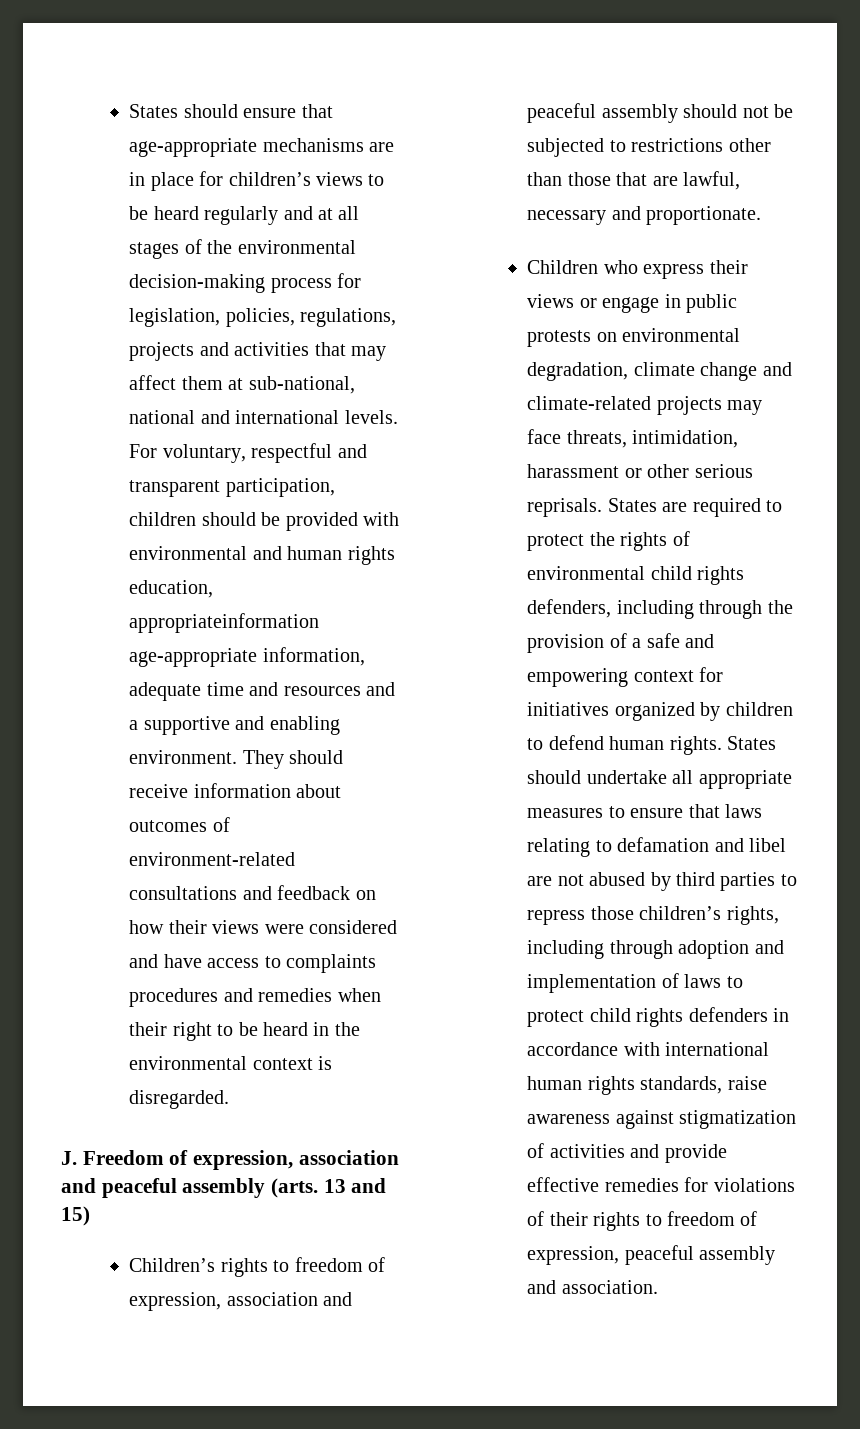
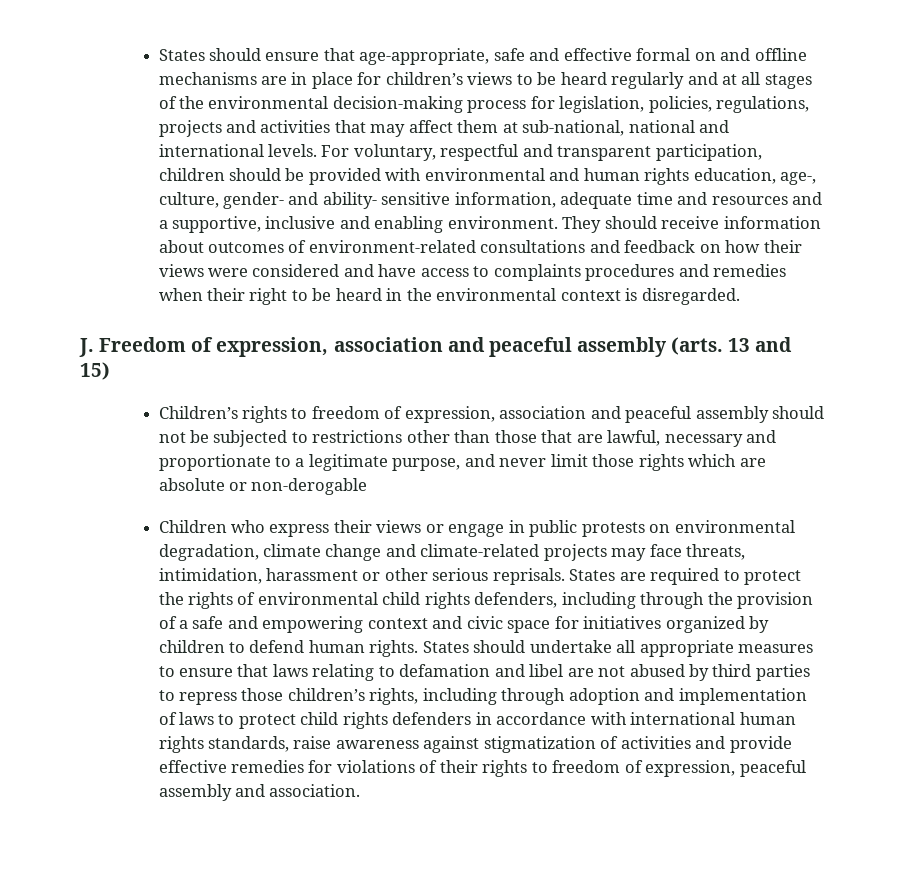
- States should ensure that age-appropriate mechanisms are in place for children’s views to be heard regularly and at all stages of the environmental decision-making process for legislation, policies, regulations, projects and activities that may affect them at sub-national, national and international levels.
+ States should ensure that age-appropriate, safe and effective formal on and offline mechanisms are in place for children’s views to be heard regularly and at all stages of the environmental decision-making process for legislation, policies, regulations, projects and activities that may affect them at sub-national, national and international levels.
- For voluntary, respectful and transparent participation, children should be provided with environmental and human rights education, appropriateinformation age-appropriate information, adequate time and resources and a supportive and enabling environment.
+ For voluntary, respectful and transparent participation, children should be provided with environmental and human rights education, age-, culture, gender- and ability- sensitive information, adequate time and resources and a supportive, inclusive and enabling environment.
- Children’s rights to freedom of expression, association and peaceful assembly should not be subjected to restrictions other than those that are lawful, necessary and proportionate.
+ Children’s rights to freedom of expression, association and peaceful assembly should not be subjected to restrictions other than those that are lawful, necessary and proportionate to a legitimate purpose, and never limit those rights which are absolute or non-derogable
- States are required to protect the rights of environmental child rights defenders, including through the provision of a safe and empowering context for initiatives organized by children to defend human rights.
+ States are required to protect the rights of environmental child rights defenders, including through the provision of a safe and empowering context and civic space for initiatives organized by children to defend human rights.

